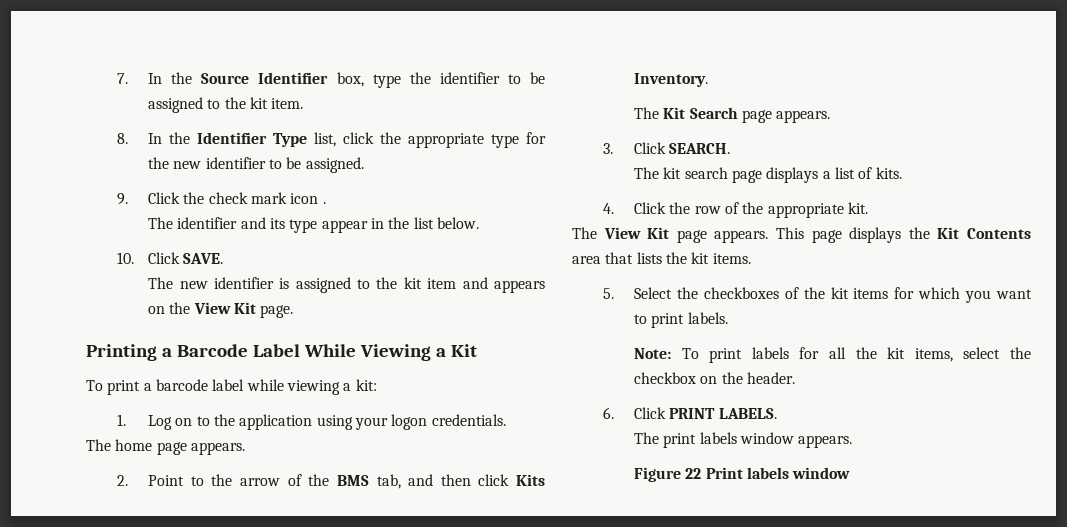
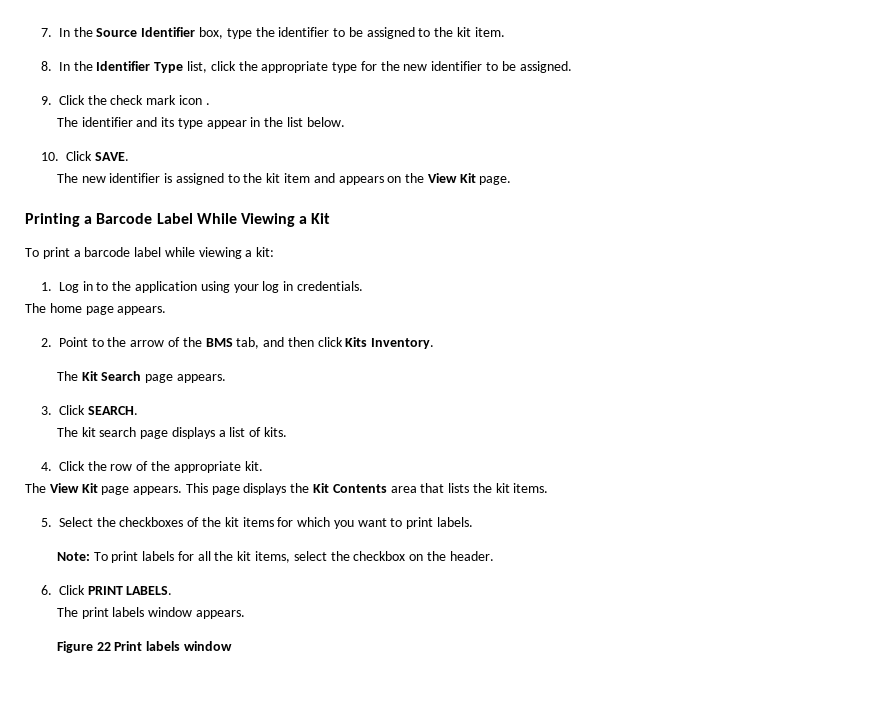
- 1. Log on to the application using your logon credentials.
+ 1. Log in to the application using your log in credentials.

